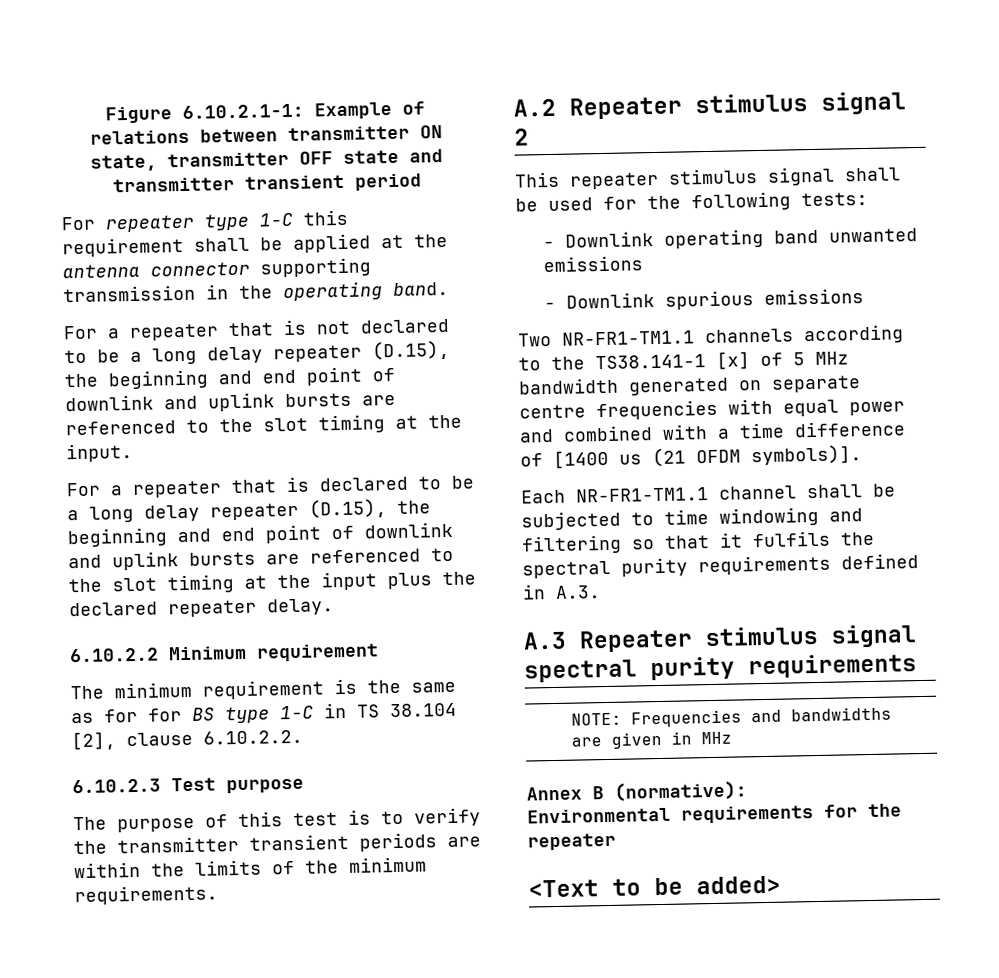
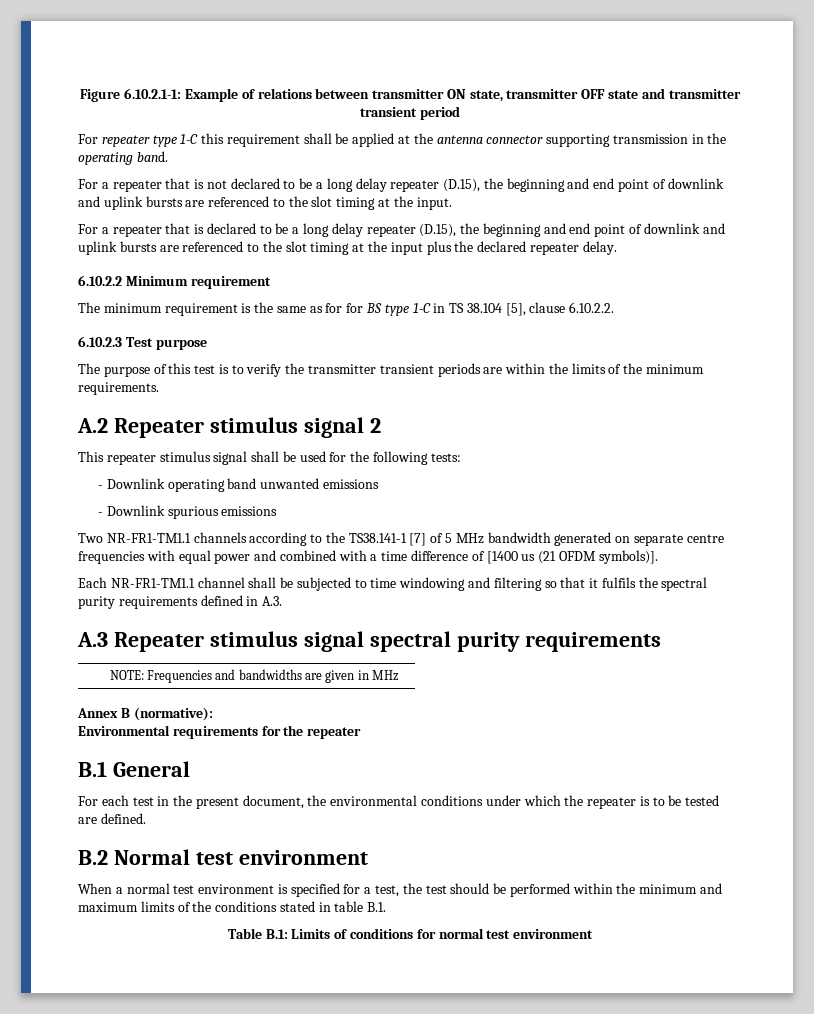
- The minimum requirement is the same as for for BS type 1-C in TS 38.104 [2], clause 6.10.2.2.
+ The minimum requirement is the same as for for BS type 1-C in TS 38.104 [5], clause 6.10.2.2.
- Two NR-FR1-TM1.1 channels according to the TS38.141-1 [x] of 5 MHz bandwidth generated on separate centre frequencies with equal power and combined with a time difference of [1400 us (21 OFDM symbols)].
+ Two NR-FR1-TM1.1 channels according to the TS38.141-1 [7] of 5 MHz bandwidth generated on separate centre frequencies with equal power and combined with a time difference of [1400 us (21 OFDM symbols)].
- <Text to be added>
+ B.1 General
+ For each test in the present document, the environmental conditions under which the repeater is to be tested are defined.
+ B.2 Normal test environment
+ When a normal test environment is specified for a test, the test should be performed within the minimum and maximum limits of the conditions stated in table B.1.
+ Table B.1: Limits of conditions for normal test environment

